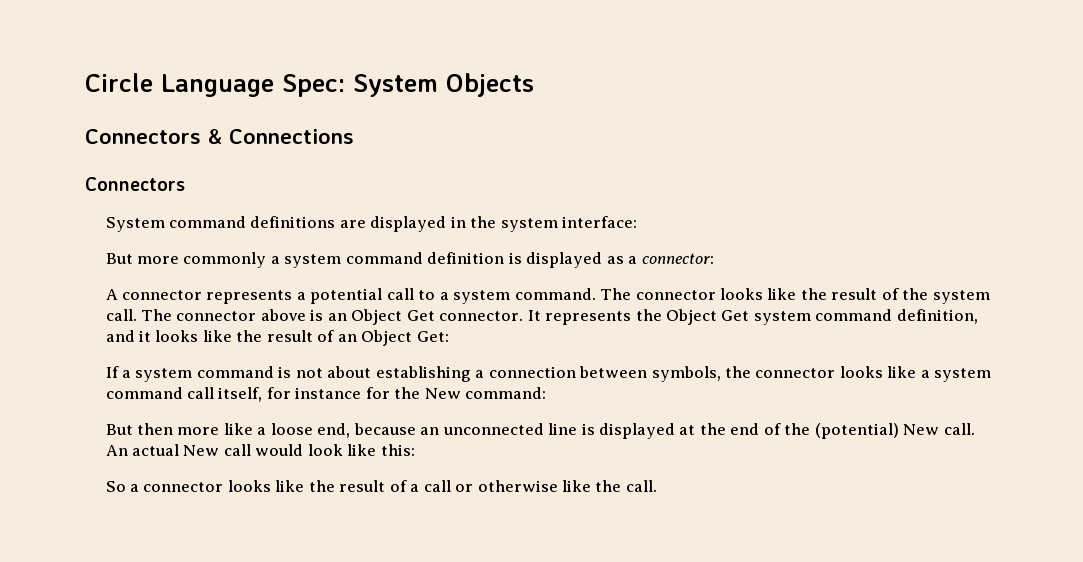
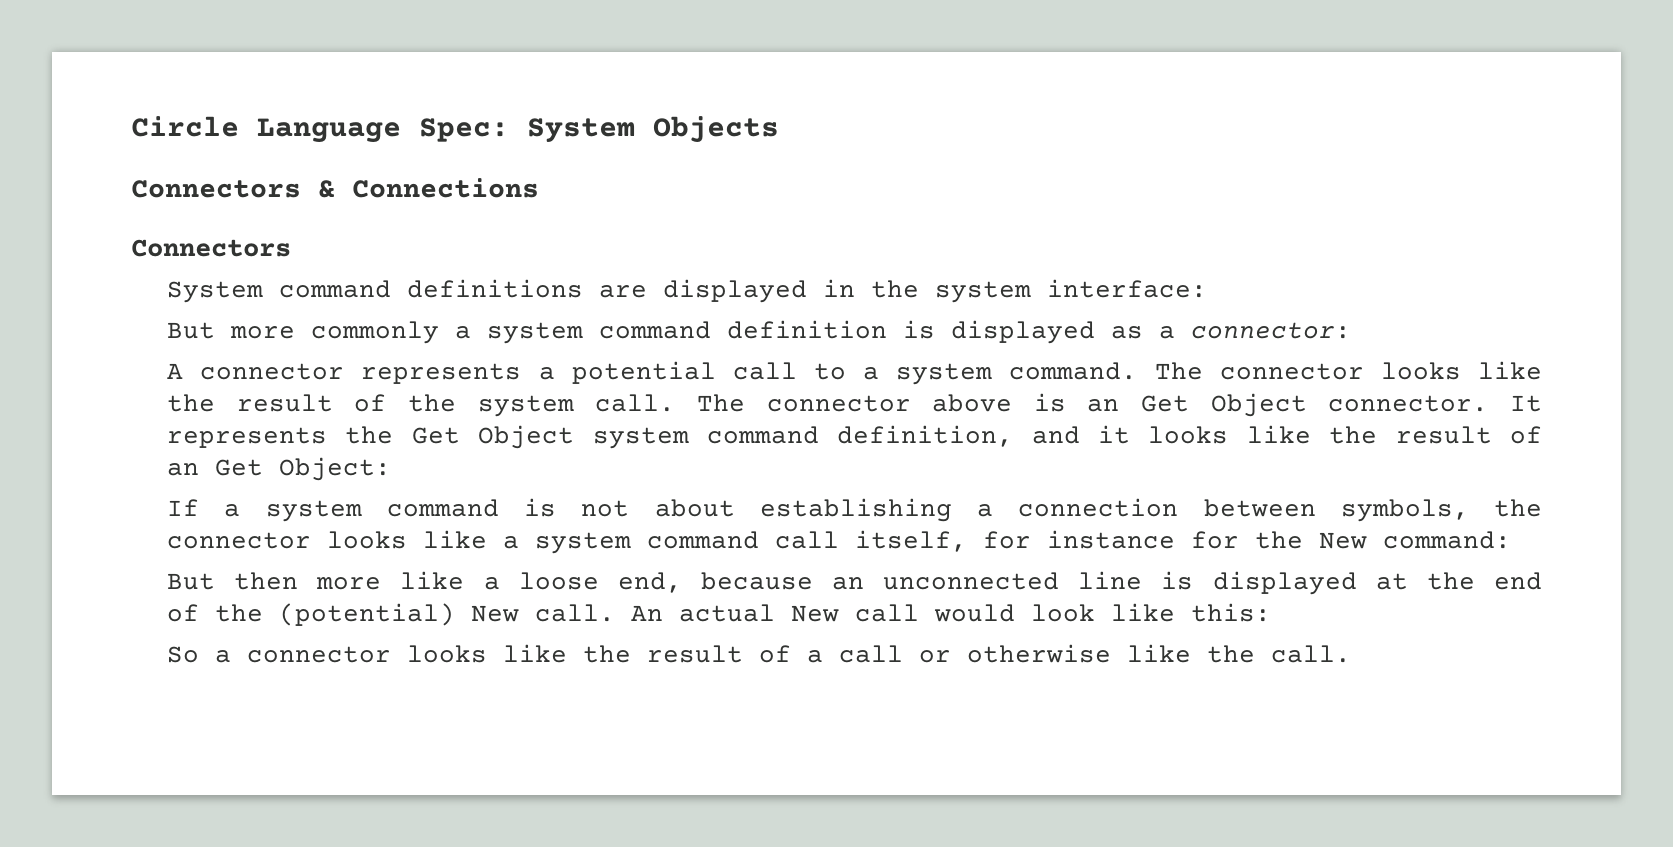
- The connector above is an Object Get connector.
+ The connector above is an Get Object connector.
- It represents the Object Get system command definition, and it looks like the result of an Object Get:
+ It represents the Get Object system command definition, and it looks like the result of an Get Object:

